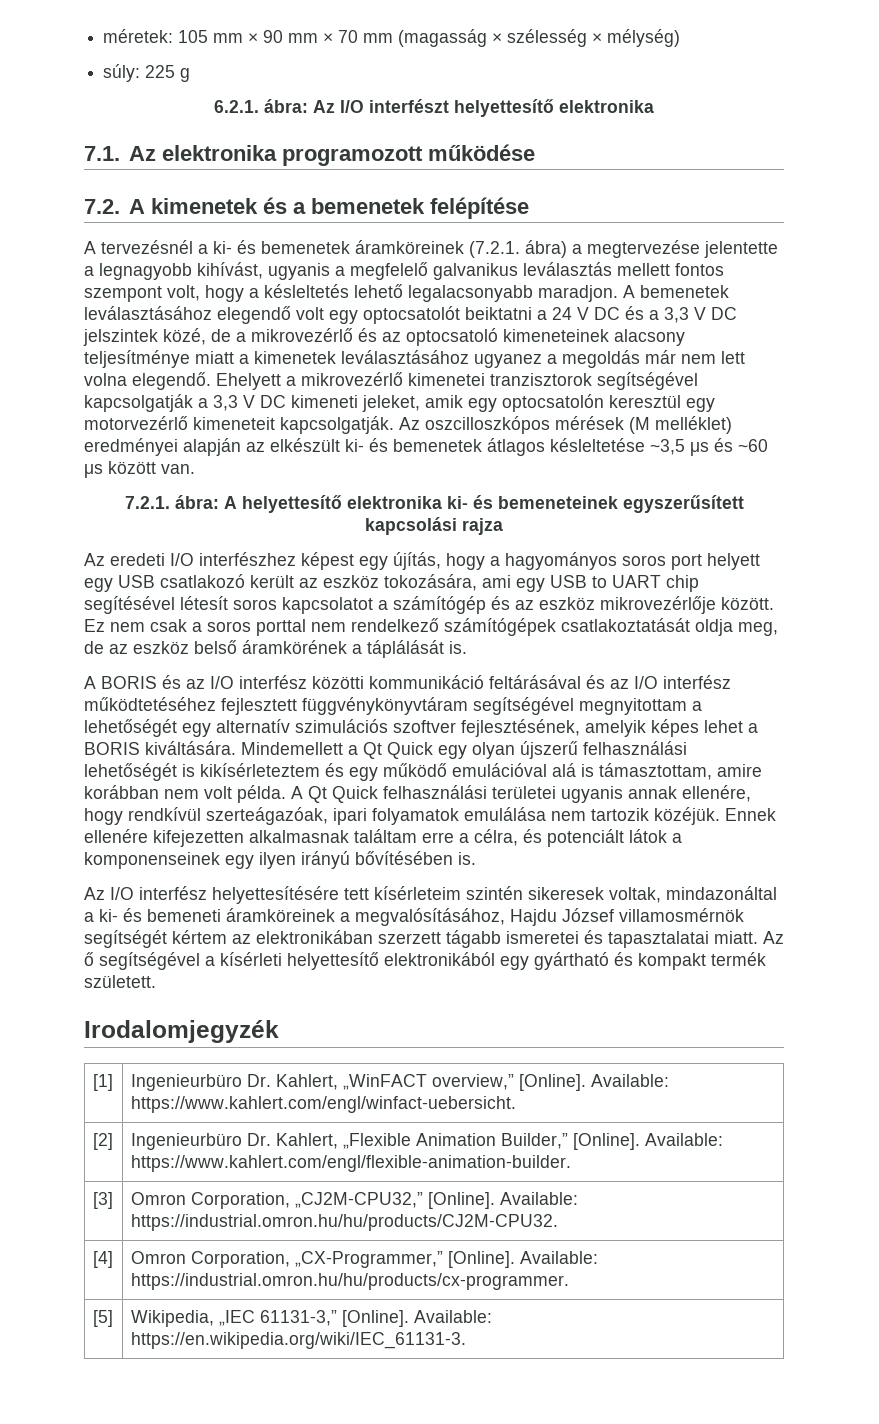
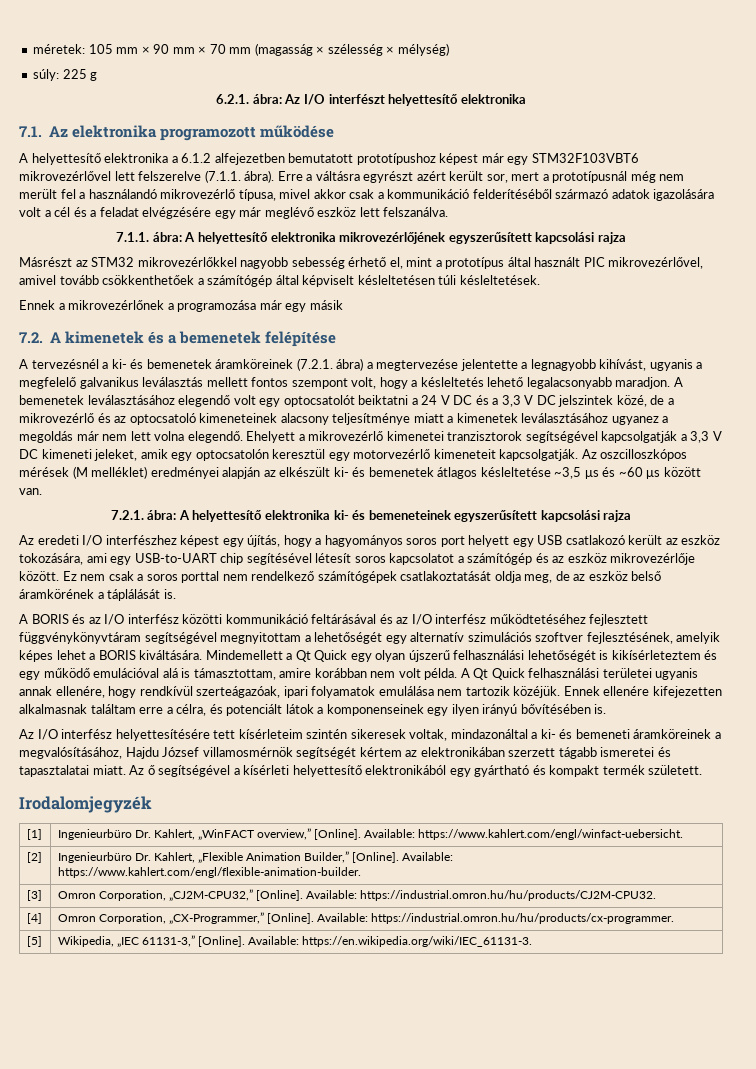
+ A helyettesítő elektronika a 6.1.2 alfejezetben bemutatott prototípushoz képest már egy STM32F103VBT6 mikrovezérlővel lett felszerelve (7.1.1. ábra). Erre a váltásra egyrészt azért került sor, mert a prototípusnál még nem merült fel a használandó mikrovezérlő típusa, mivel akkor csak a kommunikáció felderítéséből származó adatok igazolására volt a cél és a feladat elvégzésére egy már meglévő eszköz lett felszanálva.
+ 7.1.1. ábra: A helyettesítő elektronika mikrovezérlőjének egyszerűsített kapcsolási rajza
+ Másrészt az STM32 mikrovezérlőkkel nagyobb sebesség érhető el, mint a prototípus által használt PIC mikrovezérlővel, amivel tovább csökkenthetőek a számítógép által képviselt késleltetésen túli késleltetések.
+ Ennek a mikrovezérlőnek a programozása már egy másik
- Az eredeti I/O interfészhez képest egy újítás, hogy a hagyományos soros port helyett egy USB csatlakozó került az eszköz tokozására, ami egy USB to UART chip segítésével létesít soros kapcsolatot a számítógép és az eszköz mikrovezérlője között.
+ Az eredeti I/O interfészhez képest egy újítás, hogy a hagyományos soros port helyett egy USB csatlakozó került az eszköz tokozására, ami egy USB-to-UART chip segítésével létesít soros kapcsolatot a számítógép és az eszköz mikrovezérlője között.

